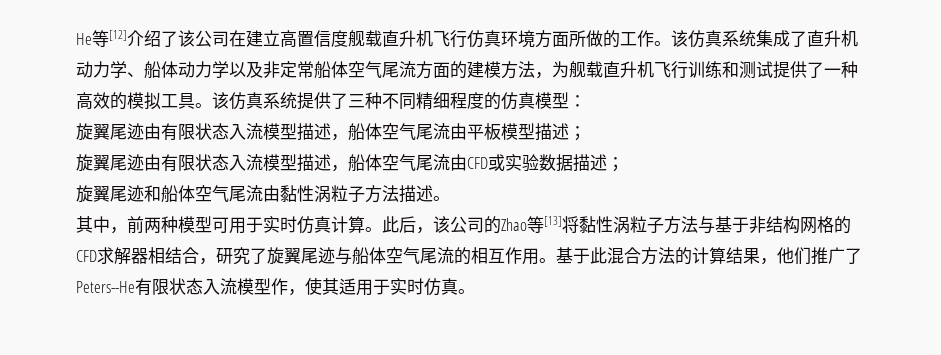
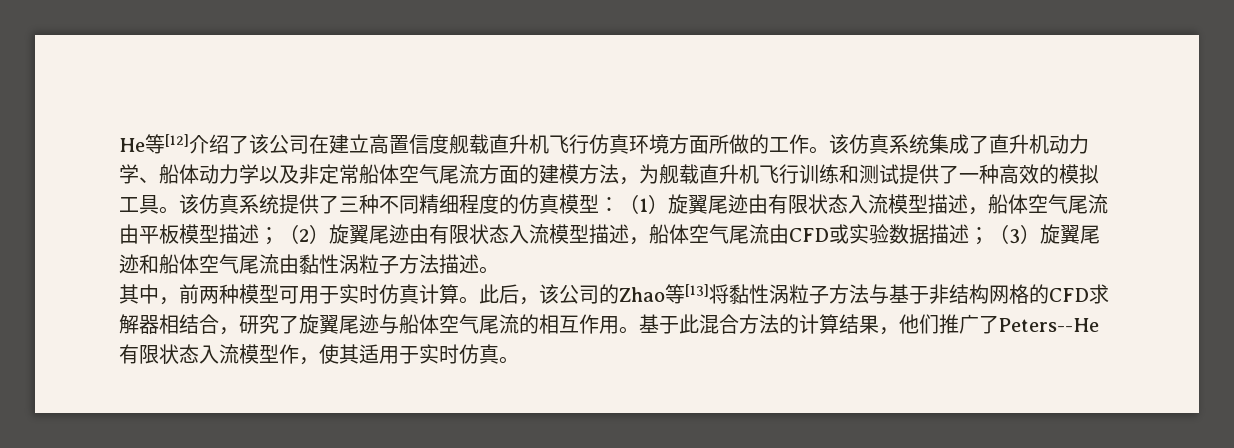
- 该仿真系统提供了三种不同精细程度的仿真模型：
- 旋翼尾迹由有限状态入流模型描述，船体空气尾流由平板模型描述；
- 旋翼尾迹由有限状态入流模型描述，船体空气尾流由CFD或实验数据描述；
- 旋翼尾迹和船体空气尾流由黏性涡粒子方法描述。
+ 该仿真系统提供了三种不同精细程度的仿真模型：（1）旋翼尾迹由有限状态入流模型描述，船体空气尾流由平板模型描述；（2）旋翼尾迹由有限状态入流模型描述，船体空气尾流由CFD或实验数据描述；（3）旋翼尾迹和船体空气尾流由黏性涡粒子方法描述。

